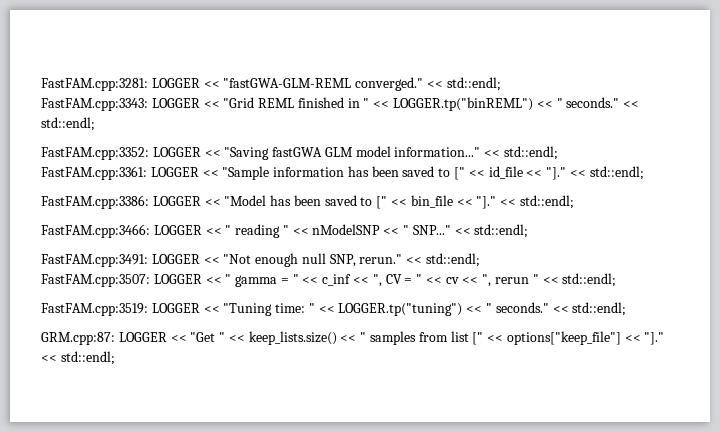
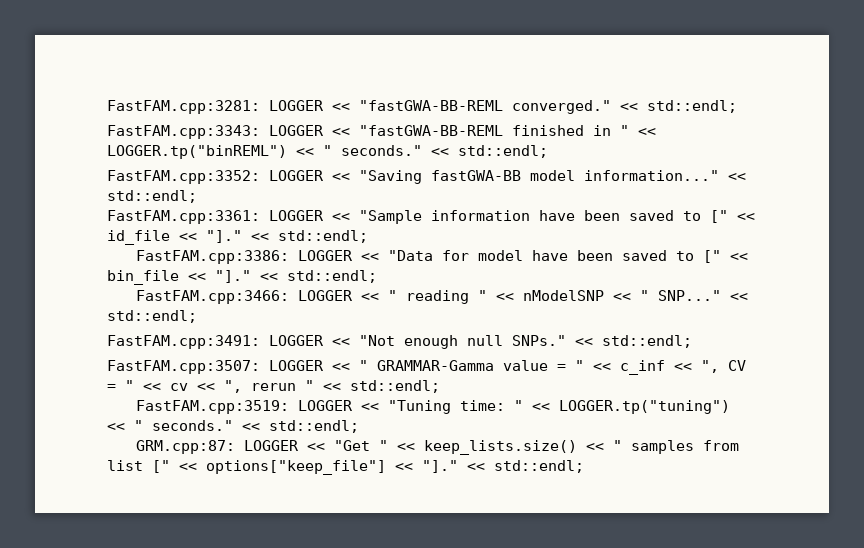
- FastFAM.cpp:3281: LOGGER << "fastGWA-GLM-REML converged."
+ FastFAM.cpp:3281: LOGGER << "fastGWA-BB-REML converged."
- FastFAM.cpp:3343: LOGGER << "Grid REML finished in " << LOGGER.tp("binREML") << " seconds."
+ FastFAM.cpp:3343: LOGGER << "fastGWA-BB-REML finished in " << LOGGER.tp("binREML") << " seconds."
- FastFAM.cpp:3352: LOGGER << "Saving fastGWA GLM model information..."
+ FastFAM.cpp:3352: LOGGER << "Saving fastGWA-BB model information..."
- FastFAM.cpp:3361: LOGGER << "Sample information has been saved to [" << id_file << "]."
+ FastFAM.cpp:3361: LOGGER << "Sample information have been saved to [" << id_file << "]."
- FastFAM.cpp:3386: LOGGER << "Model has been saved to [" << bin_file << "]."
+ FastFAM.cpp:3386: LOGGER << "Data for model have been saved to [" << bin_file << "]."
- FastFAM.cpp:3491: LOGGER << "Not enough null SNP, rerun."
+ FastFAM.cpp:3491: LOGGER << "Not enough null SNPs."
- FastFAM.cpp:3507: LOGGER << " gamma = " << c_inf << ", CV = " << cv << ", rerun " << std::endl;
+ FastFAM.cpp:3507: LOGGER << " GRAMMAR-Gamma value = " << c_inf << ", CV = " << cv << ", rerun " << std::endl;

